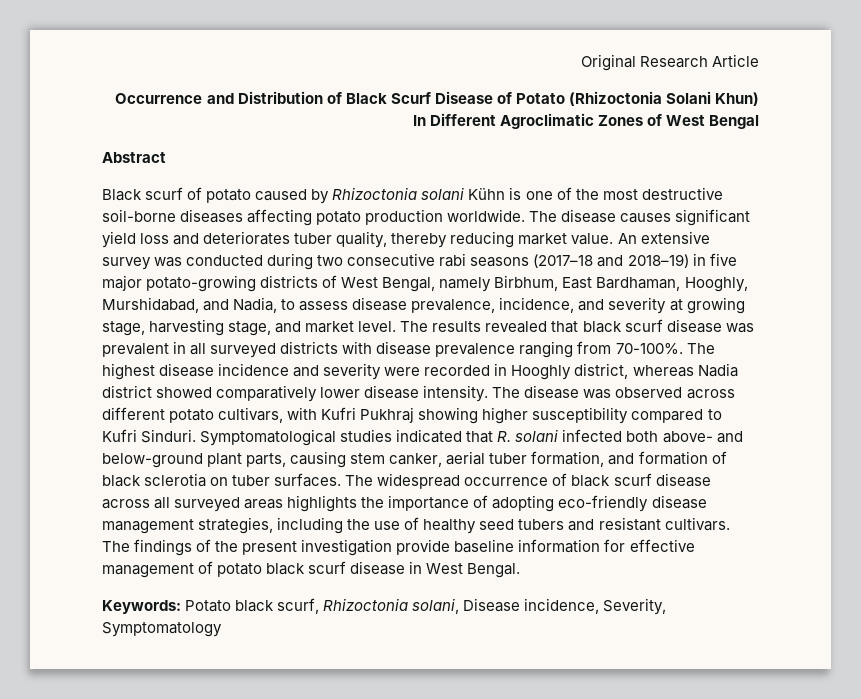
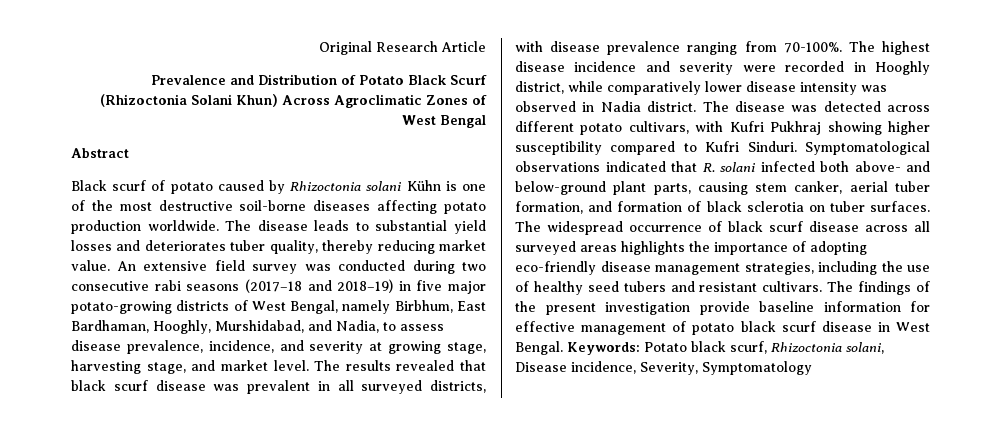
- Occurrence and Distribution of Black Scurf Disease of Potato (Rhizoctonia Solani Khun) In Different Agroclimatic Zones of West Bengal
+ Prevalence and Distribution of Potato Black Scurf (Rhizoctonia Solani Khun) Across Agroclimatic Zones of West Bengal
- The disease causes significant yield loss and deteriorates tuber quality, thereby reducing market value.
+ The disease leads to substantial yield losses and deteriorates tuber quality, thereby reducing market value.
- An extensive survey was conducted during two consecutive rabi seasons (2017–18 and 2018–19) in five major potato-growing districts of West Bengal, namely Birbhum, East Bardhaman, Hooghly, Murshidabad, and Nadia, to assess disease prevalence, incidence, and severity at growing stage, harvesting stage, and market level.
+ An extensive field survey was conducted during two consecutive rabi seasons (2017–18 and 2018–19) in five major potato-growing districts of West Bengal, namely Birbhum, East Bardhaman, Hooghly, Murshidabad, and Nadia, to assess disease prevalence, incidence, and severity at growing stage, harvesting stage, and market level.
- The results revealed that black scurf disease was prevalent in all surveyed districts with disease prevalence ranging from 70-100%.
+ The results revealed that black scurf disease was prevalent in all surveyed districts, with disease prevalence ranging from 70-100%.
- The highest disease incidence and severity were recorded in Hooghly district, whereas Nadia district showed comparatively lower disease intensity.
+ The highest disease incidence and severity were recorded in Hooghly district, while comparatively lower disease intensity was observed in Nadia district.
- The disease was observed across different potato cultivars, with Kufri Pukhraj showing higher susceptibility compared to Kufri Sinduri.
+ The disease was detected across different potato cultivars, with Kufri Pukhraj showing higher susceptibility compared to Kufri Sinduri.
- Symptomatological studies indicated that R. solani infected both above- and below-ground plant parts, causing stem canker, aerial tuber formation, and formation of black sclerotia on tuber surfaces.
+ Symptomatological observations indicated that R. solani infected both above- and below-ground plant parts, causing stem canker, aerial tuber formation, and formation of black sclerotia on tuber surfaces.
- The findings of the present investigation provide baseline information for effective management of potato black scurf disease in West Bengal.
- Keywords: Potato black scurf, Rhizoctonia solani, Disease incidence, Severity, Symptomatology
+ The findings of the present investigation provide baseline information for effective management of potato black scurf disease in West Bengal. Keywords: Potato black scurf, Rhizoctonia solani, Disease incidence, Severity, Symptomatology

